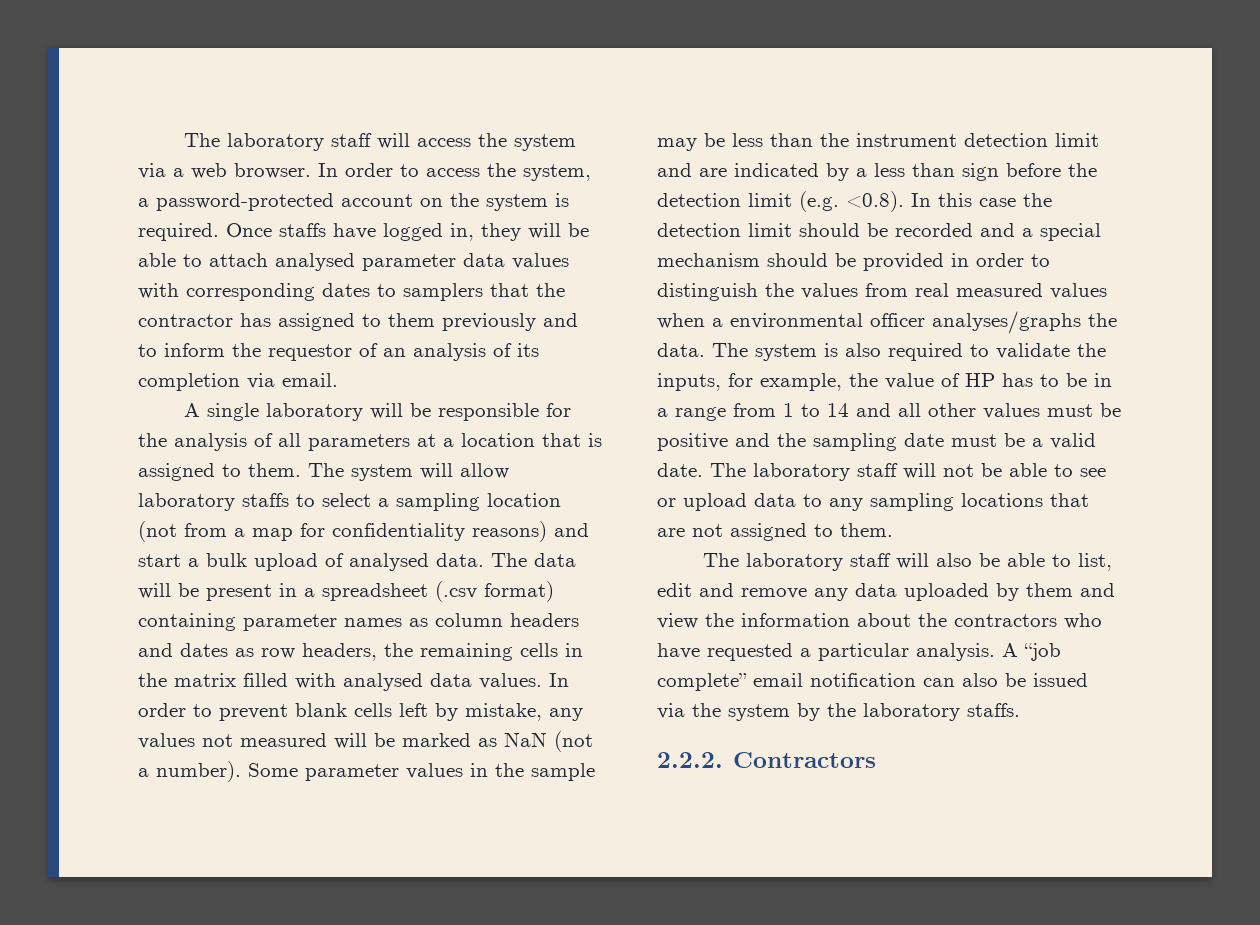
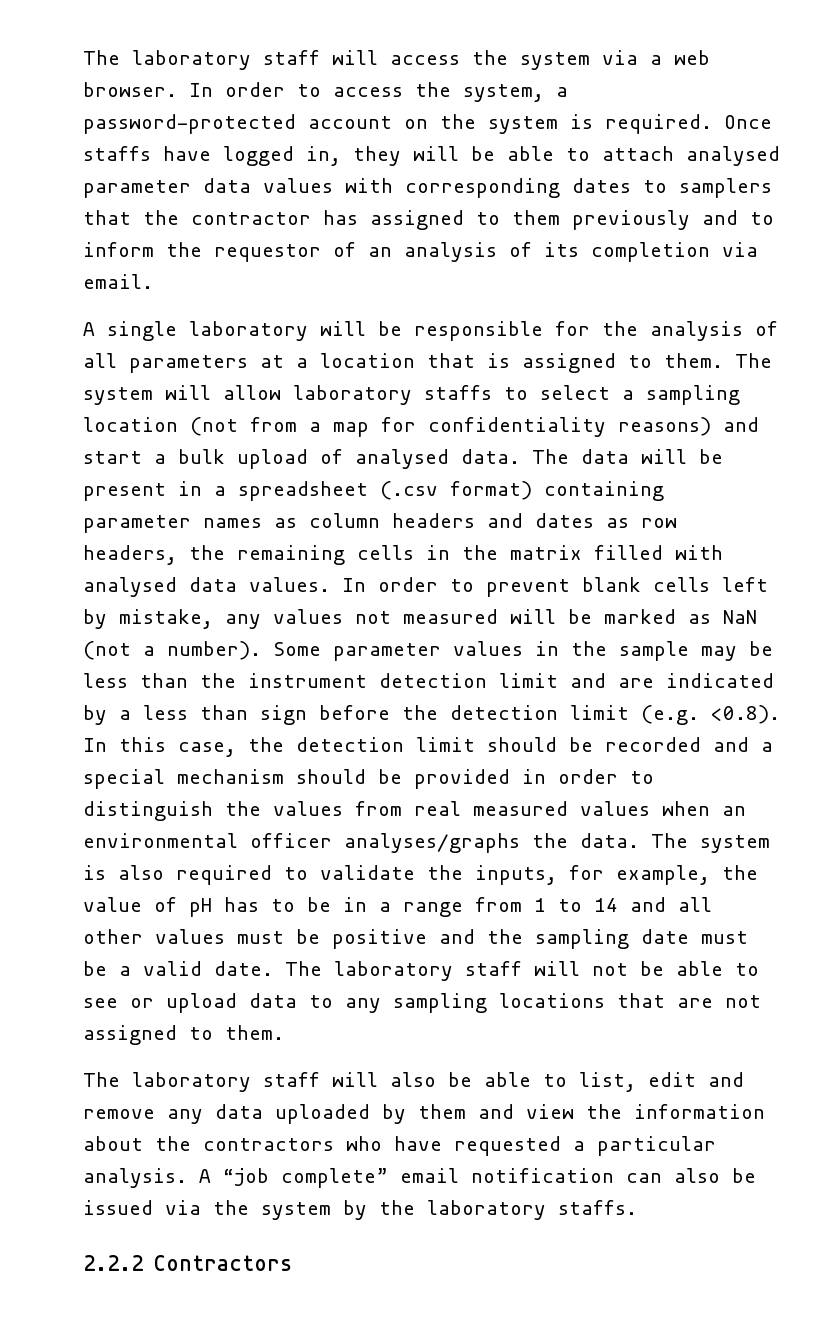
- Some parameter values in the sample may be less than the instrument detection limit and are indicated by a less than sign before the detection limit (e.g. <0.8). In this case the detection limit should be recorded and a special mechanism should be provided in order to distinguish the values from real measured values when a environmental officer analyses/graphs the data.
+ Some parameter values in the sample may be less than the instrument detection limit and are indicated by a less than sign before the detection limit (e.g. <0.8). In this case, the detection limit should be recorded and a special mechanism should be provided in order to distinguish the values from real measured values when an environmental officer analyses/graphs the data.
- The system is also required to validate the inputs, for example, the value of HP has to be in a range from 1 to 14 and all other values must be positive and the sampling date must be a valid date.
+ The system is also required to validate the inputs, for example, the value of pH has to be in a range from 1 to 14 and all other values must be positive and the sampling date must be a valid date.
- 2.2.2. Contractors
+ 2.2.2 Contractors

